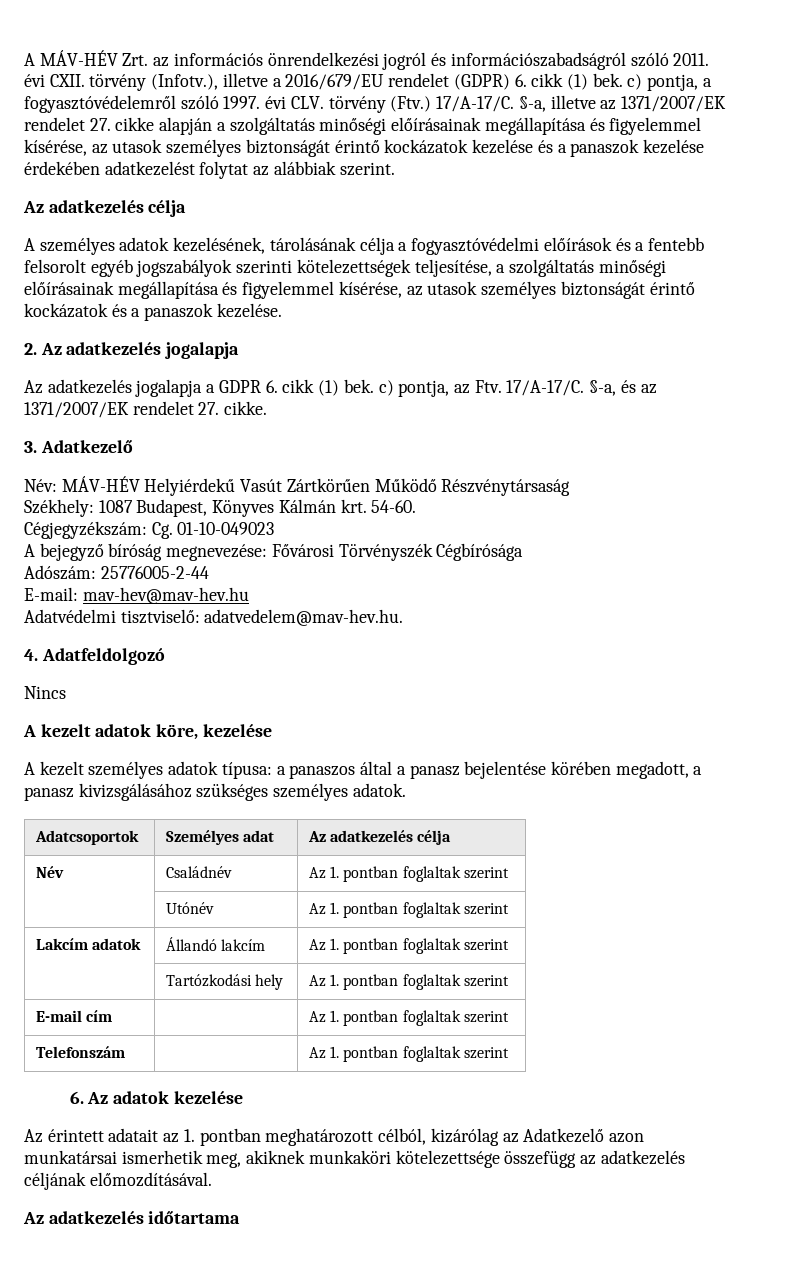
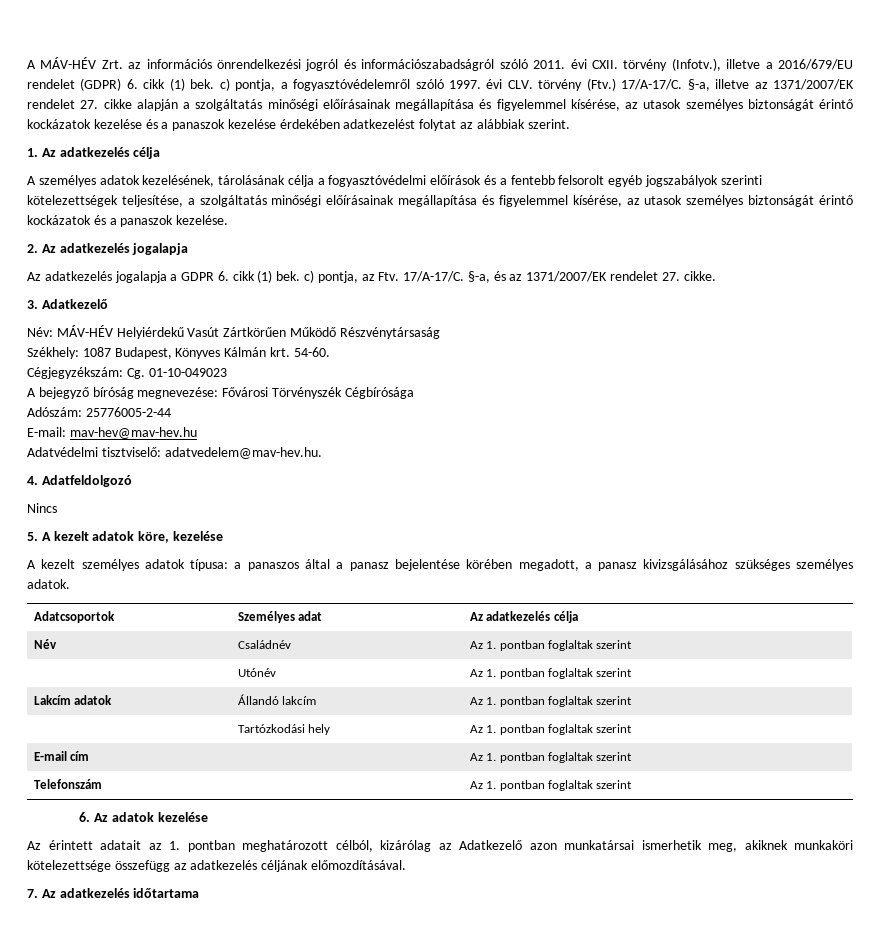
  §-a, illetve az 1371/2007/EK rendelet 27. cikke alapján a szolgáltatás minőségi előírásainak megállapítása és figyelemmel kísérése, az utasok személyes biztonságát érintő kockázatok kezelése és a panaszok kezelése érdekében adatkezelést folytat az alábbiak szerint.
- Az adatkezelés célja
+ 1. Az adatkezelés célja
- A kezelt adatok köre, kezelése
+ 5. A kezelt adatok köre, kezelése
- Az adatkezelés időtartama
+ 7. Az adatkezelés időtartama

